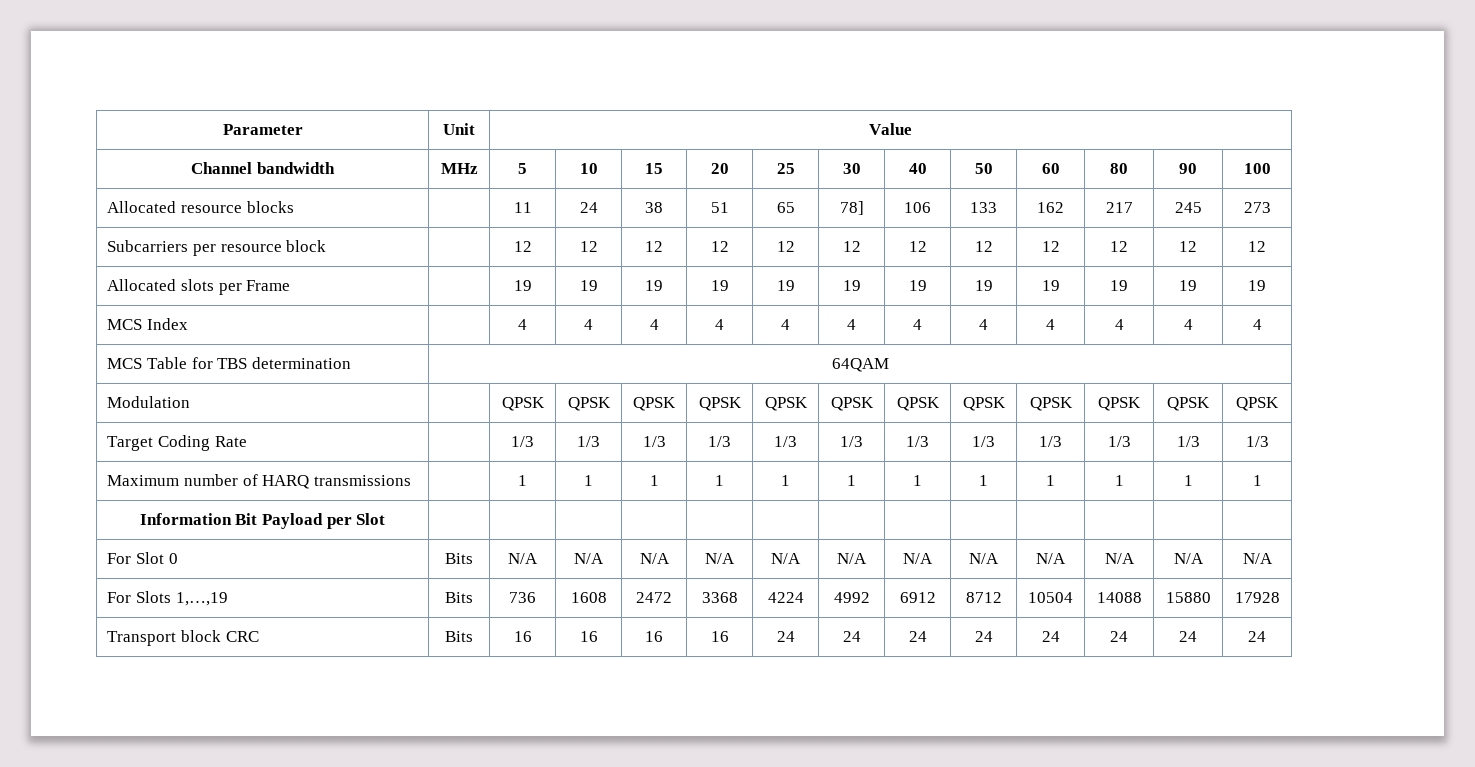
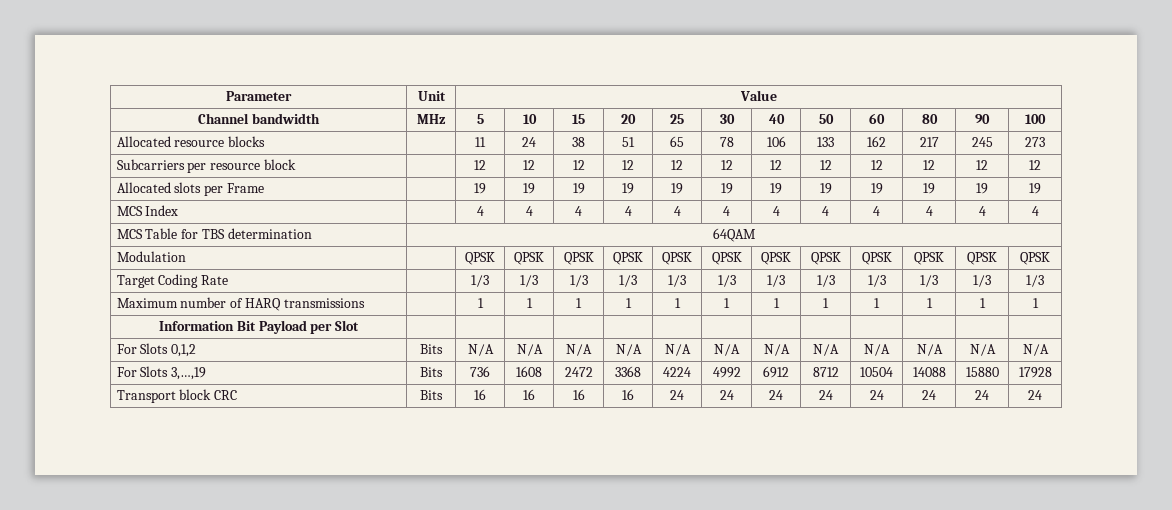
- Allocated resource blocks | | 11 | 24 | 38 | 51 | 65 | 78] | 106 | 133 | 162 | 217 | 245 | 273
+ Allocated resource blocks | | 11 | 24 | 38 | 51 | 65 | 78 | 106 | 133 | 162 | 217 | 245 | 273
- For Slot 0 | Bits | N/A | N/A | N/A | N/A | N/A | N/A | N/A | N/A | N/A | N/A | N/A | N/A
+ For Slots 0,1,2 | Bits | N/A | N/A | N/A | N/A | N/A | N/A | N/A | N/A | N/A | N/A | N/A | N/A
- For Slots 1,…,19 | Bits | 736 | 1608 | 2472 | 3368 | 4224 | 4992 | 6912 | 8712 | 10504 | 14088 | 15880 | 17928
+ For Slots 3,…,19 | Bits | 736 | 1608 | 2472 | 3368 | 4224 | 4992 | 6912 | 8712 | 10504 | 14088 | 15880 | 17928

